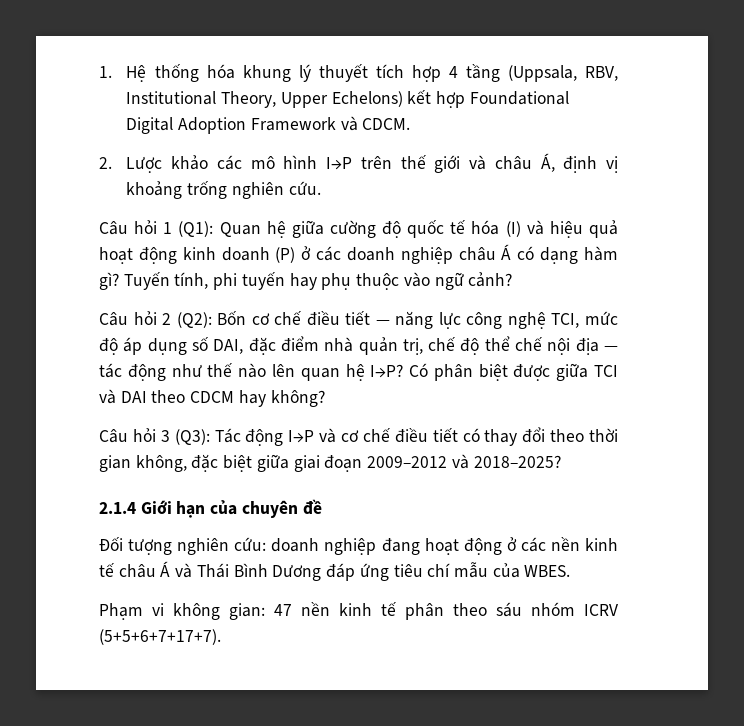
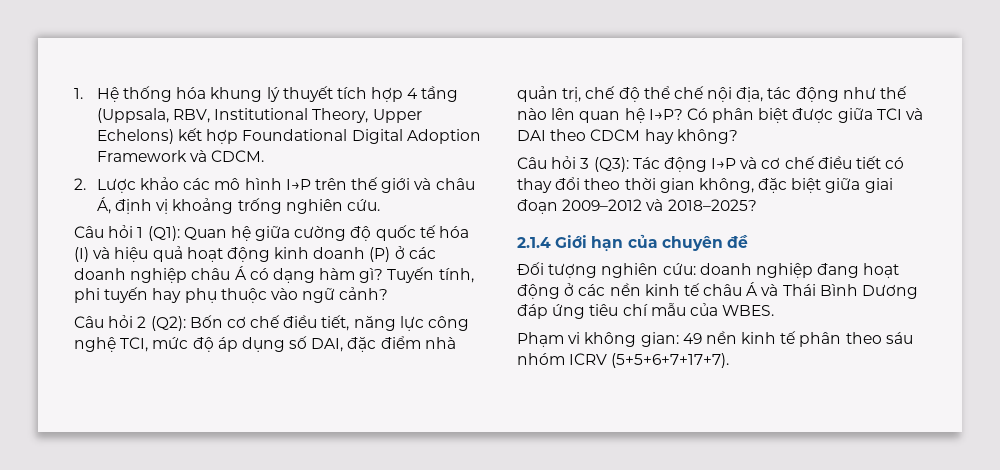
- Câu hỏi 2 (Q2): Bốn cơ chế điều tiết — năng lực công nghệ TCI, mức độ áp dụng số DAI, đặc điểm nhà quản trị, chế độ thể chế nội địa — tác động như thế nào lên quan hệ I→P?
+ Câu hỏi 2 (Q2): Bốn cơ chế điều tiết, năng lực công nghệ TCI, mức độ áp dụng số DAI, đặc điểm nhà quản trị, chế độ thể chế nội địa, tác động như thế nào lên quan hệ I→P?
- Phạm vi không gian: 47 nền kinh tế phân theo sáu nhóm ICRV (5+5+6+7+17+7).
+ Phạm vi không gian: 49 nền kinh tế phân theo sáu nhóm ICRV (5+5+6+7+17+7).

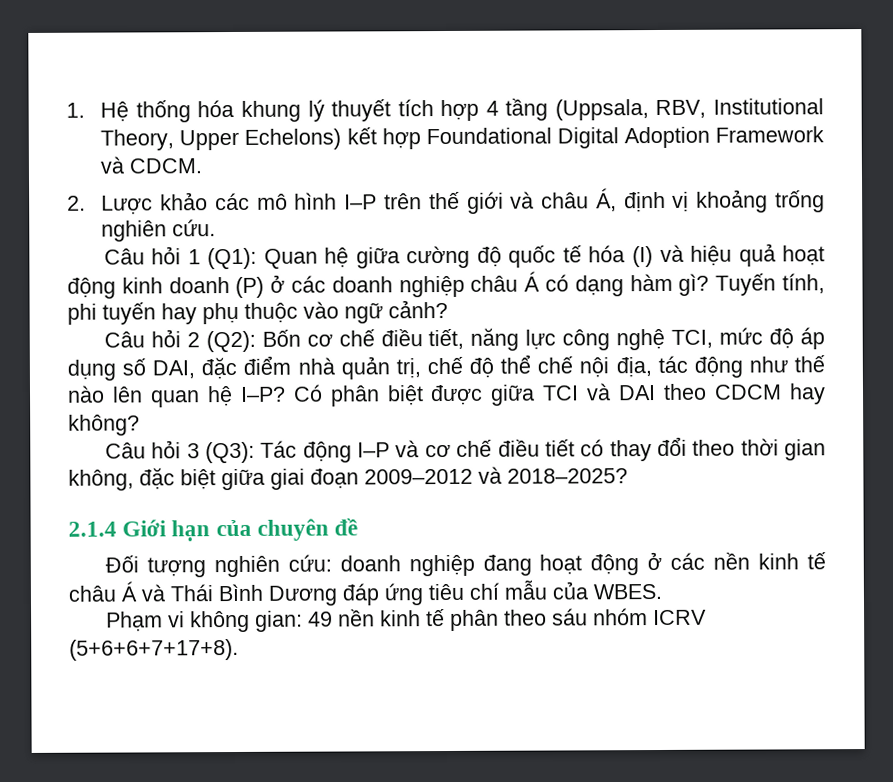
- 2. Lược khảo các mô hình I→P trên thế giới và châu Á, định vị khoảng trống nghiên cứu.
+ 2. Lược khảo các mô hình I–P trên thế giới và châu Á, định vị khoảng trống nghiên cứu.
- Câu hỏi 2 (Q2): Bốn cơ chế điều tiết, năng lực công nghệ TCI, mức độ áp dụng số DAI, đặc điểm nhà quản trị, chế độ thể chế nội địa, tác động như thế nào lên quan hệ I→P?
+ Câu hỏi 2 (Q2): Bốn cơ chế điều tiết, năng lực công nghệ TCI, mức độ áp dụng số DAI, đặc điểm nhà quản trị, chế độ thể chế nội địa, tác động như thế nào lên quan hệ I–P?
- Câu hỏi 3 (Q3): Tác động I→P và cơ chế điều tiết có thay đổi theo thời gian không, đặc biệt giữa giai đoạn 2009–2012 và 2018–2025?
+ Câu hỏi 3 (Q3): Tác động I–P và cơ chế điều tiết có thay đổi theo thời gian không, đặc biệt giữa giai đoạn 2009–2012 và 2018–2025?
- Phạm vi không gian: 49 nền kinh tế phân theo sáu nhóm ICRV (5+5+6+7+17+7).
+ Phạm vi không gian: 49 nền kinh tế phân theo sáu nhóm ICRV (5+6+6+7+17+8).

